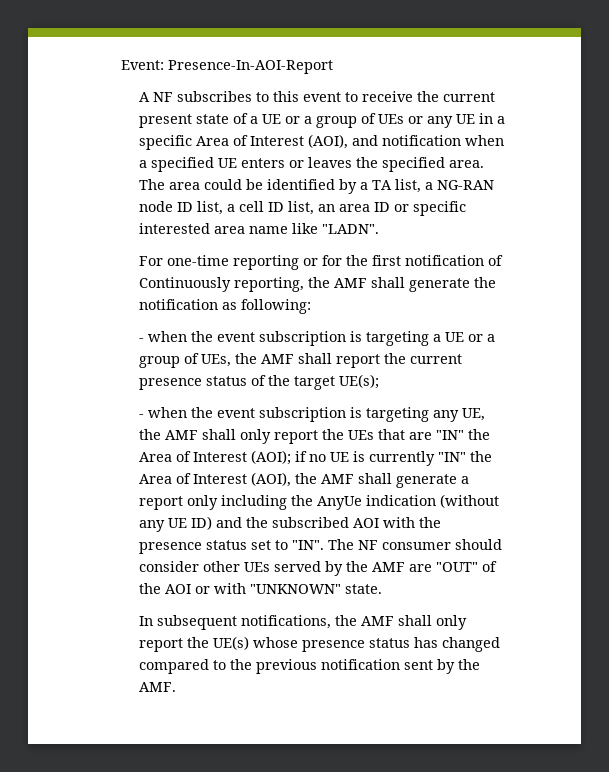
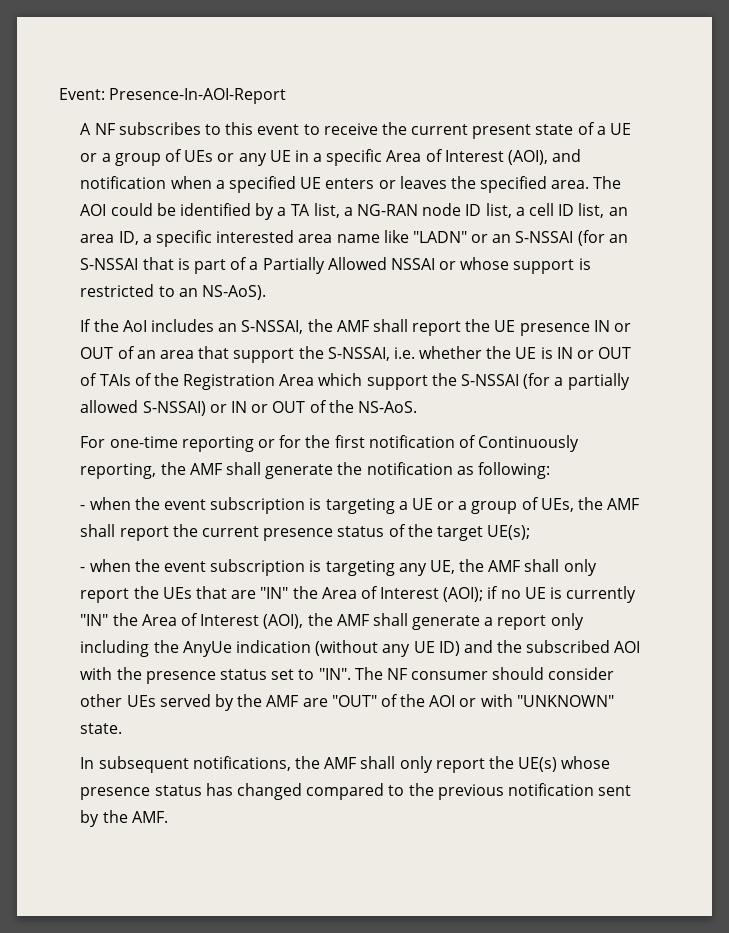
- The area could be identified by a TA list, a NG-RAN node ID list, a cell ID list, an area ID or specific interested area name like "LADN".
+ The AOI could be identified by a TA list, a NG-RAN node ID list, a cell ID list, an area ID, a specific interested area name like "LADN" or an S-NSSAI (for an S-NSSAI that is part of a Partially Allowed NSSAI or whose support is restricted to an NS-AoS).
+ If the AoI includes an S-NSSAI, the AMF shall report the UE presence IN or OUT of an area that support the S-NSSAI, i.e. whether the UE is IN or OUT of TAIs of the Registration Area which support the S-NSSAI (for a partially allowed S-NSSAI) or IN or OUT of the NS-AoS.

